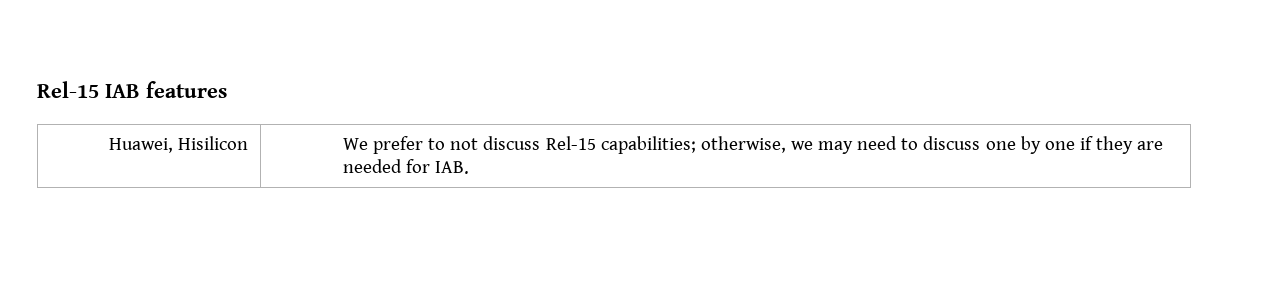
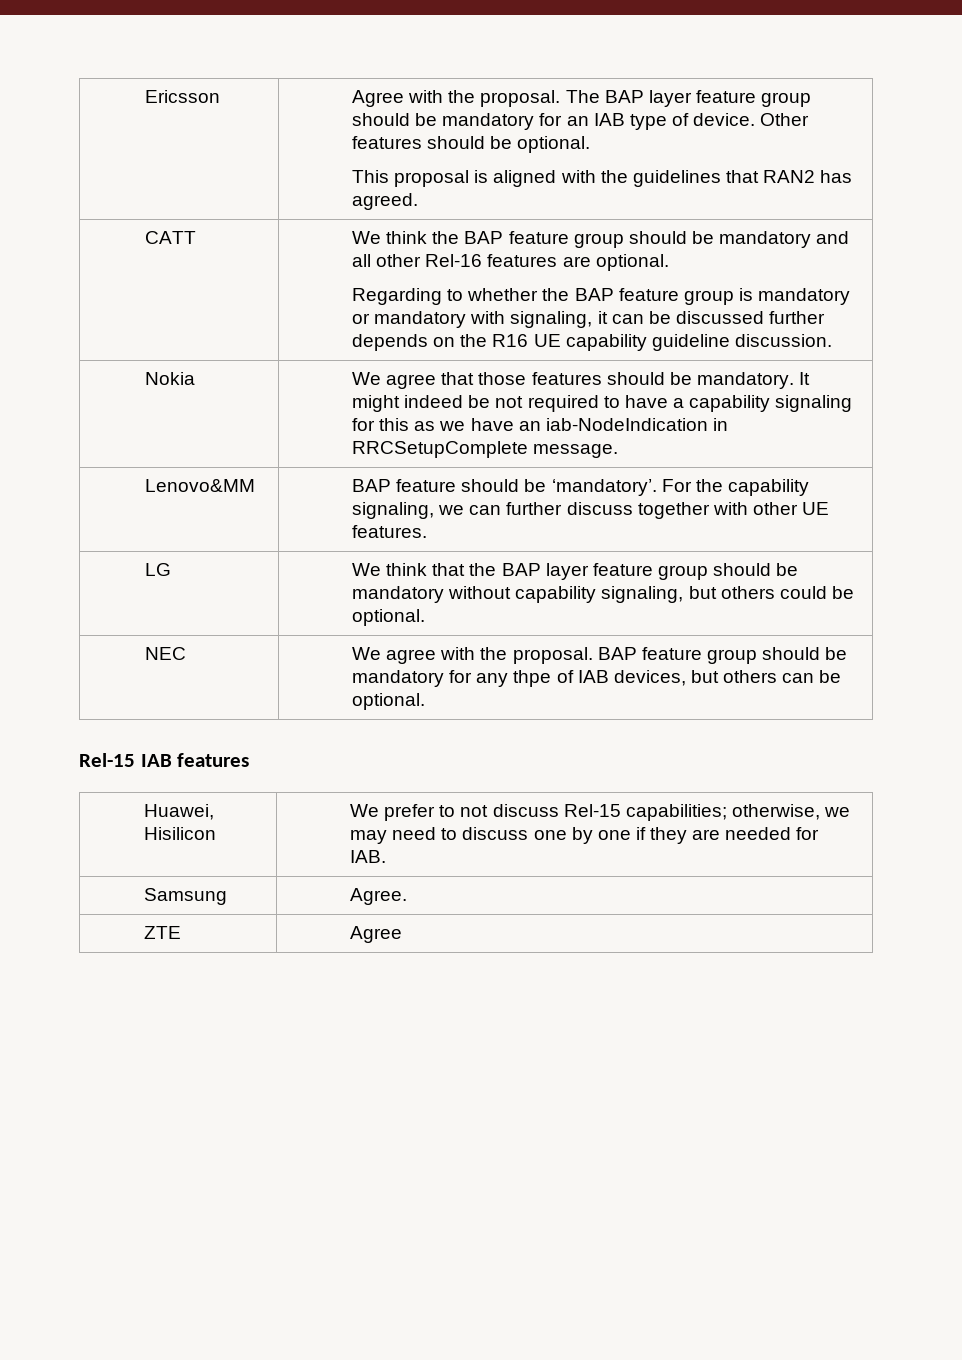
+ Ericsson | Agree with the proposal. The BAP layer feature group should be mandatory for an IAB type of device. Other features should be optional.
+ This proposal is aligned with the guidelines that RAN2 has agreed.
+ CATT | We think the BAP feature group should be mandatory and all other Rel-16 features are optional.
+ Regarding to whether the BAP feature group is mandatory or mandatory with signaling, it can be discussed further depends on the R16 UE capability guideline discussion.
+ Nokia | We agree that those features should be mandatory. It might indeed be not required to have a capability signaling for this as we have an iab-NodeIndication in RRCSetupComplete message.
+ Lenovo&MM | BAP feature should be ‘mandatory’. For the capability signaling, we can further discuss together with other UE features.
+ LG | We think that the BAP layer feature group should be mandatory without capability signaling, but others could be optional.
+ NEC | We agree with the proposal. BAP feature group should be mandatory for any thpe of IAB devices, but others can be optional.
+ Samsung | Agree.
+ ZTE | Agree

